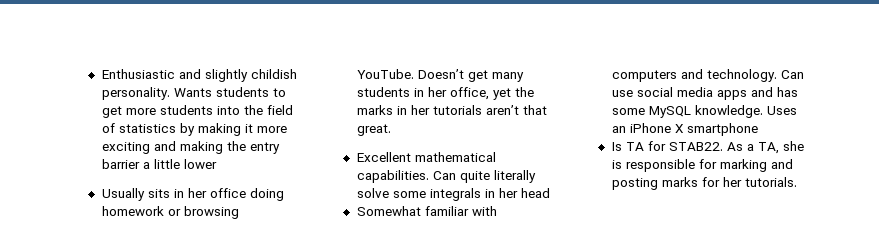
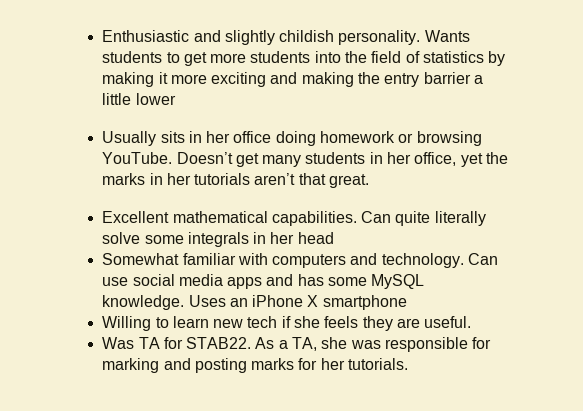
- Is TA for STAB22.
+ Willing to learn new tech if she feels they are useful.
+ Was TA for STAB22.
- As a TA, she is responsible for marking and posting marks for her tutorials.
+ As a TA, she was responsible for marking and posting marks for her tutorials.

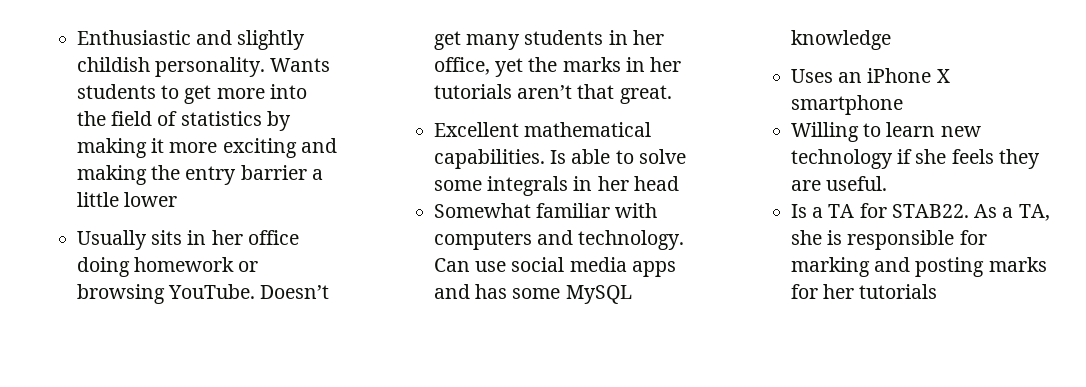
- Wants students to get more students into the field of statistics by making it more exciting and making the entry barrier a little lower
+ Wants students to get more into the field of statistics by making it more exciting and making the entry barrier a little lower
- Can quite literally solve some integrals in her head
+ Is able to solve some integrals in her head
- Can use social media apps and has some MySQL knowledge. Uses an iPhone X smartphone
+ Can use social media apps and has some MySQL knowledge
+ Uses an iPhone X smartphone
- Willing to learn new tech if she feels they are useful.
+ Willing to learn new technology if she feels they are useful.
- Was TA for STAB22.
+ Is a TA for STAB22.
- As a TA, she was responsible for marking and posting marks for her tutorials.
+ As a TA, she is responsible for marking and posting marks for her tutorials

